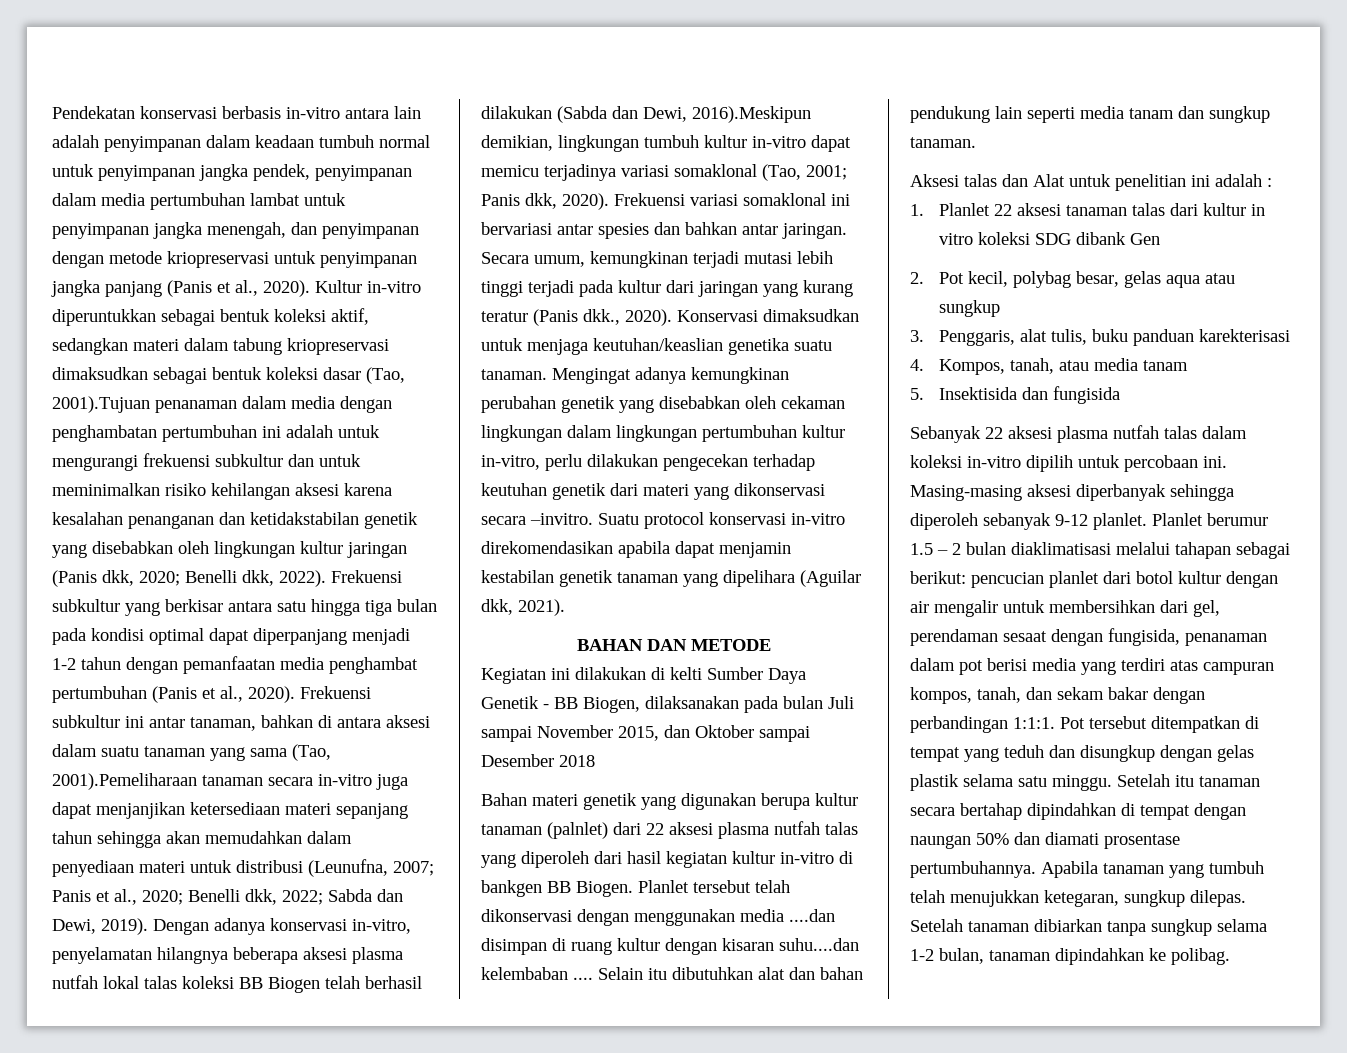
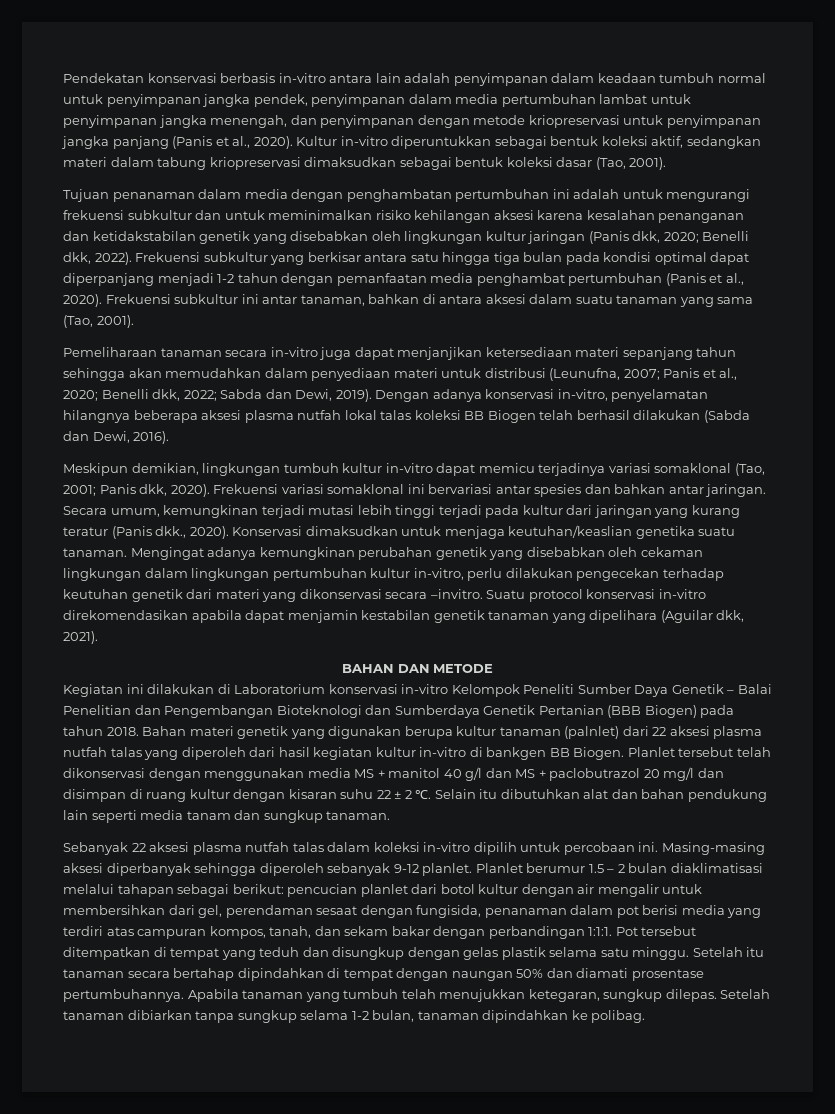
- Kultur in-vitro diperuntukkan sebagai bentuk koleksi aktif, sedangkan materi dalam tabung kriopreservasi dimaksudkan sebagai bentuk koleksi dasar (Tao, 2001).Tujuan penanaman dalam media dengan penghambatan pertumbuhan ini adalah untuk mengurangi frekuensi subkultur dan untuk meminimalkan risiko kehilangan aksesi karena kesalahan penanganan dan ketidakstabilan genetik yang disebabkan oleh lingkungan kultur jaringan (Panis dkk, 2020; Benelli dkk, 2022).
+ Kultur in-vitro diperuntukkan sebagai bentuk koleksi aktif, sedangkan materi dalam tabung kriopreservasi dimaksudkan sebagai bentuk koleksi dasar (Tao, 2001).
+ Tujuan penanaman dalam media dengan penghambatan pertumbuhan ini adalah untuk mengurangi frekuensi subkultur dan untuk meminimalkan risiko kehilangan aksesi karena kesalahan penanganan dan ketidakstabilan genetik yang disebabkan oleh lingkungan kultur jaringan (Panis dkk, 2020; Benelli dkk, 2022).
- Frekuensi subkultur ini antar tanaman, bahkan di antara aksesi dalam suatu tanaman yang sama (Tao, 2001).Pemeliharaan tanaman secara in-vitro juga dapat menjanjikan ketersediaan materi sepanjang tahun sehingga akan memudahkan dalam penyediaan materi untuk distribusi (Leunufna, 2007; Panis et al., 2020; Benelli dkk, 2022; Sabda dan Dewi, 2019).
+ Frekuensi subkultur ini antar tanaman, bahkan di antara aksesi dalam suatu tanaman yang sama (Tao, 2001).
+ Pemeliharaan tanaman secara in-vitro juga dapat menjanjikan ketersediaan materi sepanjang tahun sehingga akan memudahkan dalam penyediaan materi untuk distribusi (Leunufna, 2007; Panis et al., 2020; Benelli dkk, 2022; Sabda dan Dewi, 2019).
- Dengan adanya konservasi in-vitro, penyelamatan hilangnya beberapa aksesi plasma nutfah lokal talas koleksi BB Biogen telah berhasil dilakukan (Sabda dan Dewi, 2016).Meskipun demikian, lingkungan tumbuh kultur in-vitro dapat memicu terjadinya variasi somaklonal (Tao, 2001; Panis dkk, 2020).
+ Dengan adanya konservasi in-vitro, penyelamatan hilangnya beberapa aksesi plasma nutfah lokal talas koleksi BB Biogen telah berhasil dilakukan (Sabda dan Dewi, 2016).
+ Meskipun demikian, lingkungan tumbuh kultur in-vitro dapat memicu terjadinya variasi somaklonal (Tao, 2001; Panis dkk, 2020).
- Kegiatan ini dilakukan di kelti Sumber Daya Genetik - BB Biogen, dilaksanakan pada bulan Juli sampai November 2015, dan Oktober sampai Desember 2018
- Bahan materi genetik yang digunakan berupa kultur tanaman (palnlet) dari 22 aksesi plasma nutfah talas yang diperoleh dari hasil kegiatan kultur in-vitro di bankgen BB Biogen.
+ Kegiatan ini dilakukan di Laboratorium konservasi in-vitro Kelompok Peneliti Sumber Daya Genetik – Balai Penelitian dan Pengembangan Bioteknologi dan Sumberdaya Genetik Pertanian (BBB Biogen) pada tahun 2018. Bahan materi genetik yang digunakan berupa kultur tanaman (palnlet) dari 22 aksesi plasma nutfah talas yang diperoleh dari hasil kegiatan kultur in-vitro di bankgen BB Biogen.
- Planlet tersebut telah dikonservasi dengan menggunakan media ....dan disimpan di ruang kultur dengan kisaran suhu....dan kelembaban ....
+ Planlet tersebut telah dikonservasi dengan menggunakan media MS + manitol 40 g/l dan MS + paclobutrazol 20 mg/l dan disimpan di ruang kultur dengan kisaran suhu 22 ± 2 ℃.
- Aksesi talas dan Alat untuk penelitian ini adalah :
- 1. Planlet 22 aksesi tanaman talas dari kultur in vitro koleksi SDG dibank Gen
- 2. Pot kecil, polybag besar, gelas aqua atau sungkup
- 3. Penggaris, alat tulis, buku panduan karekterisasi
- 4. Kompos, tanah, atau media tanam
- 5. Insektisida dan fungisida

